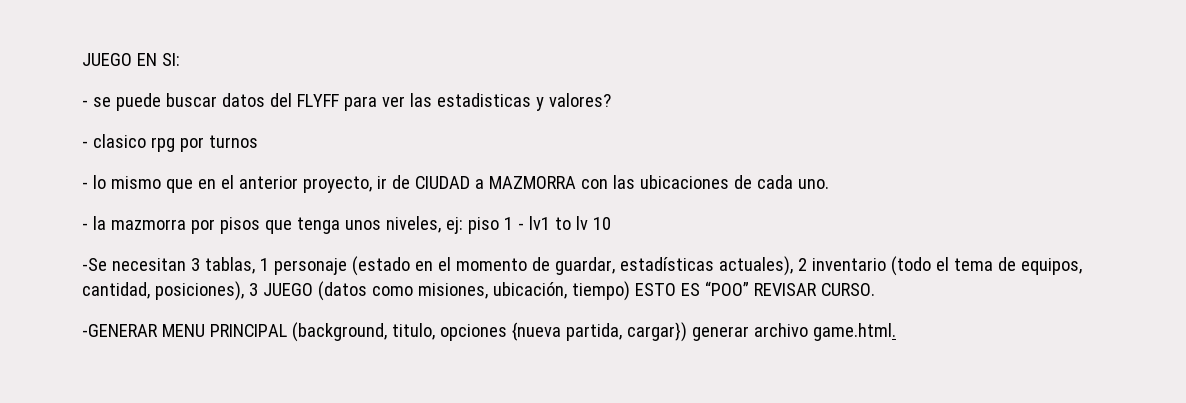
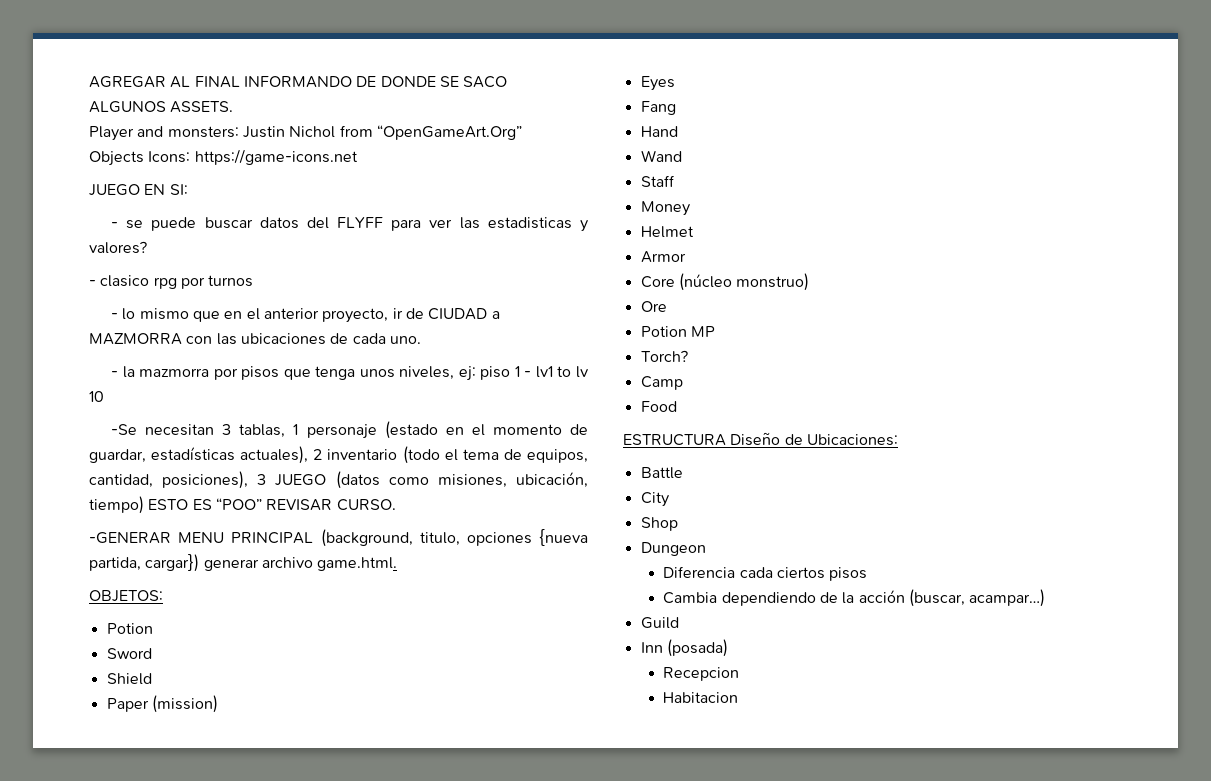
+ AGREGAR AL FINAL INFORMANDO DE DONDE SE SACO ALGUNOS ASSETS.
+ Player and monsters: Justin Nichol from “OpenGameArt.Org”
+ Objects Icons: https://game-icons.net
+ OBJETOS:
+ Potion
+ Sword
+ Shield
+ Paper (mission)
+ Eyes
+ Fang
+ Hand
+ Wand
+ Staff
+ Money
+ Helmet
+ Armor
+ Core (núcleo monstruo)
+ Ore
+ Potion MP
+ Torch?
+ Camp
+ Food
+ ESTRUCTURA Diseño de Ubicaciones:
+ Battle
+ City
+ Shop
+ Dungeon
+ Diferencia cada ciertos pisos
+ Cambia dependiendo de la acción (buscar, acampar…)
+ Guild
+ Inn (posada)
+ Recepcion
+ Habitacion

